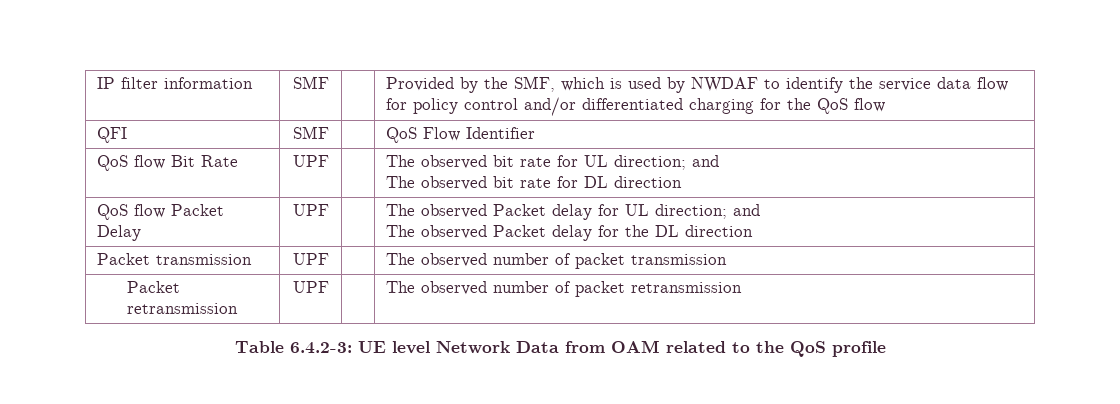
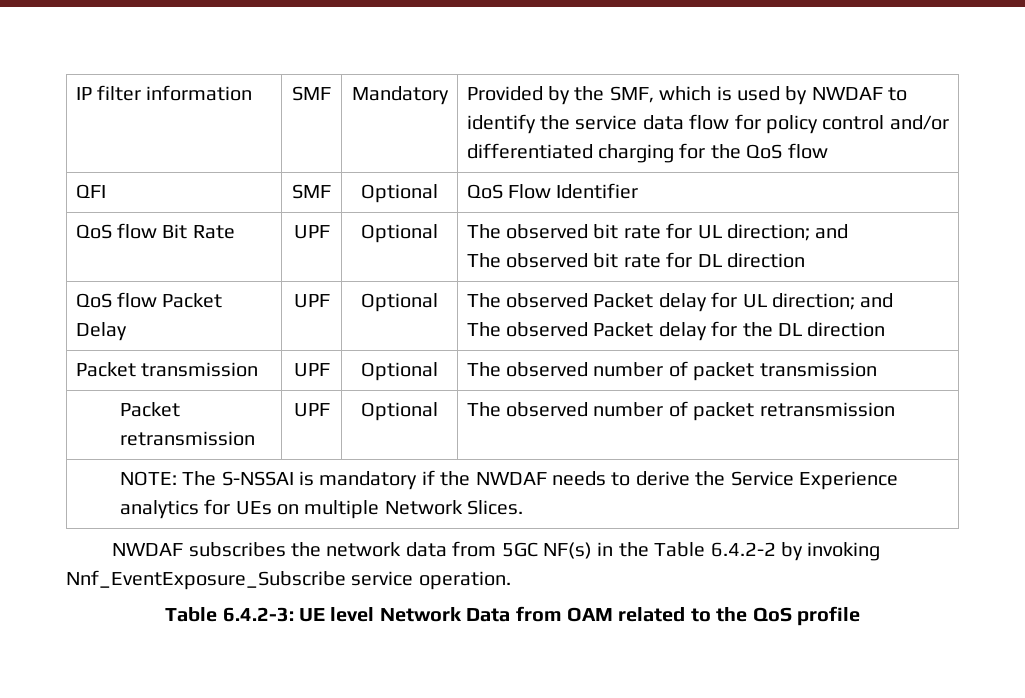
- IP filter information | SMF | | Provided by the SMF, which is used by NWDAF to identify the service data flow for policy control and/or differentiated charging for the QoS flow
+ IP filter information | SMF | Mandatory | Provided by the SMF, which is used by NWDAF to identify the service data flow for policy control and/or differentiated charging for the QoS flow
- QFI | SMF | | QoS Flow Identifier
+ QFI | SMF | Optional | QoS Flow Identifier
- QoS flow Bit Rate | UPF | | The observed bit rate for UL direction; and
+ QoS flow Bit Rate | UPF | Optional | The observed bit rate for UL direction; and
- QoS flow Packet Delay | UPF | | The observed Packet delay for UL direction; and
+ QoS flow Packet Delay | UPF | Optional | The observed Packet delay for UL direction; and
- Packet transmission | UPF | | The observed number of packet transmission
+ Packet transmission | UPF | Optional | The observed number of packet transmission
- Packet retransmission | UPF | | The observed number of packet retransmission
+ Packet retransmission | UPF | Optional | The observed number of packet retransmission
+ NOTE: The S-NSSAI is mandatory if the NWDAF needs to derive the Service Experience analytics for UEs on multiple Network Slices.
+ NWDAF subscribes the network data from 5GC NF(s) in the Table 6.4.2-2 by invoking Nnf_EventExposure_Subscribe service operation.

